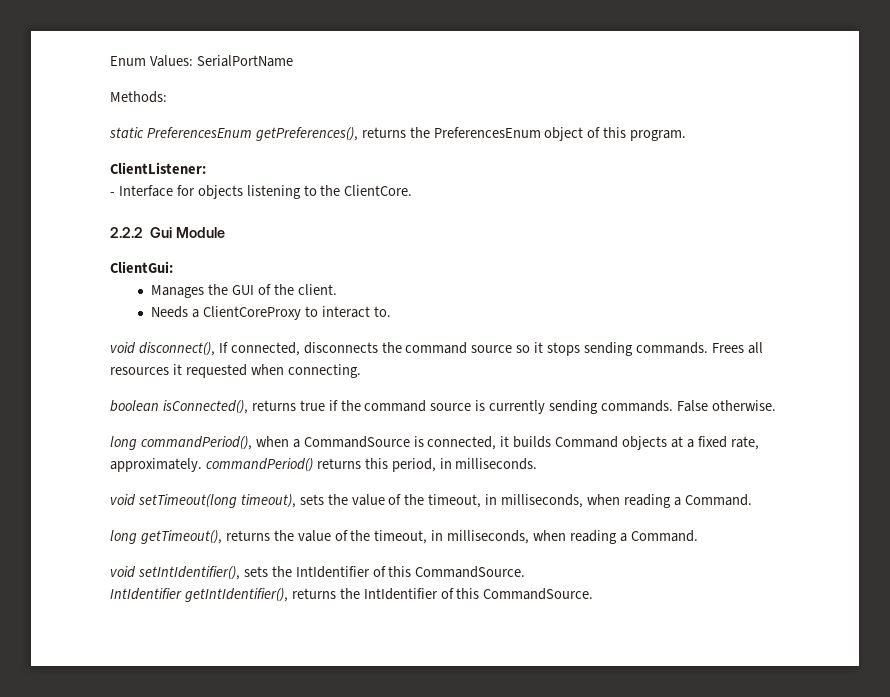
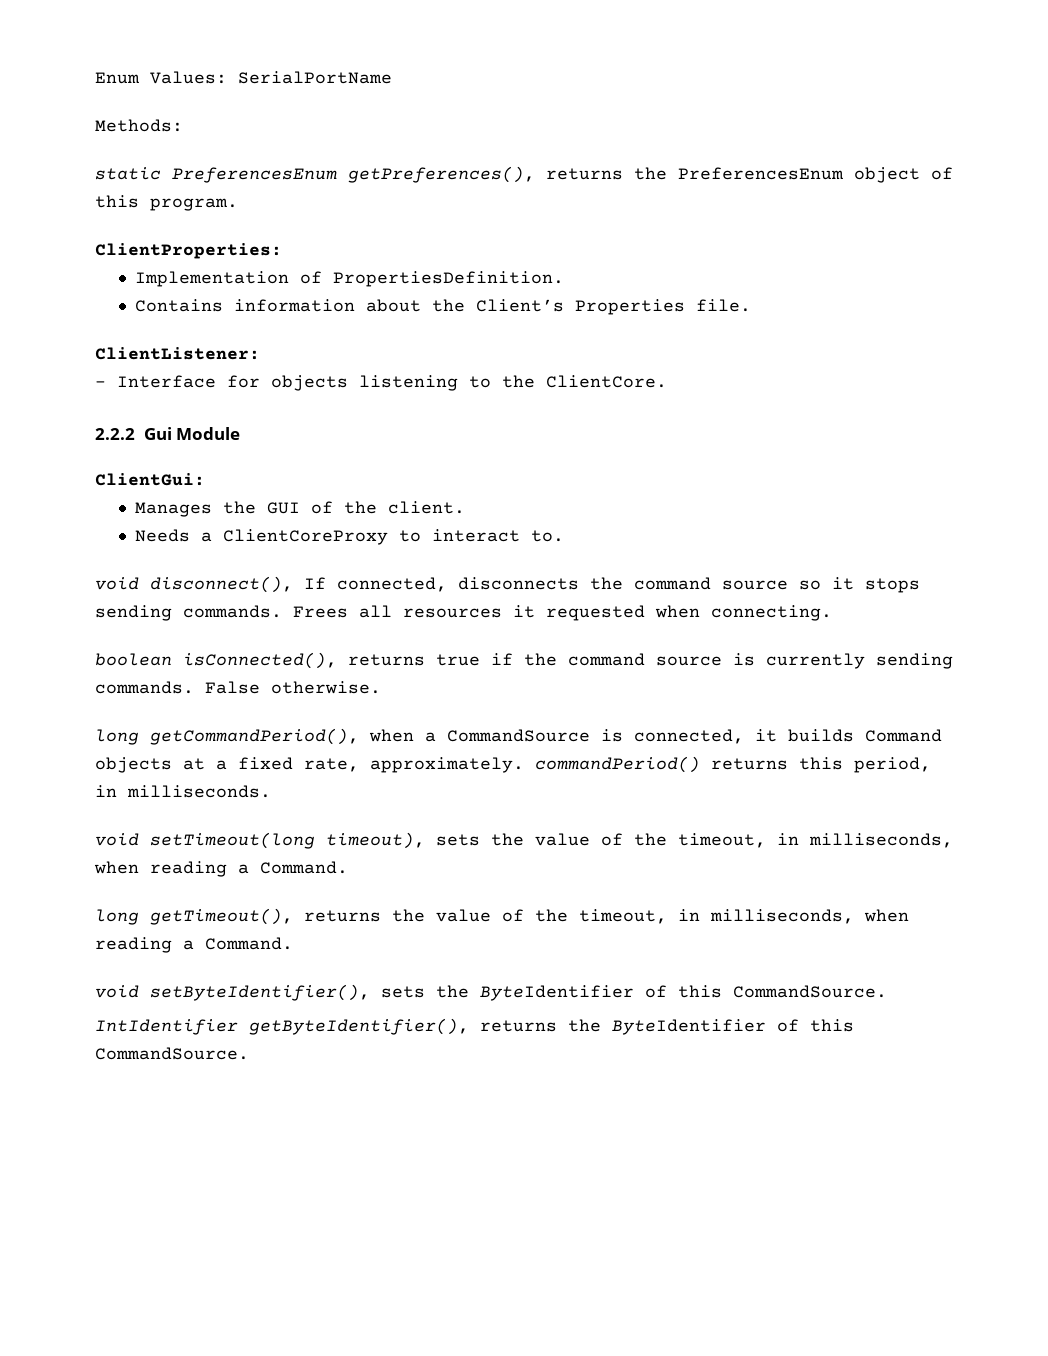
+ ClientProperties:
+ Implementation of PropertiesDefinition.
+ Contains information about the Client’s Properties file.
- long commandPeriod(), when a CommandSource is connected, it builds Command objects at a fixed rate, approximately. commandPeriod() returns this period, in milliseconds.
+ long getCommandPeriod(), when a CommandSource is connected, it builds Command objects at a fixed rate, approximately. commandPeriod() returns this period, in milliseconds.
- void setIntIdentifier(), sets the IntIdentifier of this CommandSource.
+ void setByteIdentifier(), sets the ByteIdentifier of this CommandSource.
- IntIdentifier getIntIdentifier(), returns the IntIdentifier of this CommandSource.
+ IntIdentifier getByteIdentifier(), returns the ByteIdentifier of this CommandSource.

